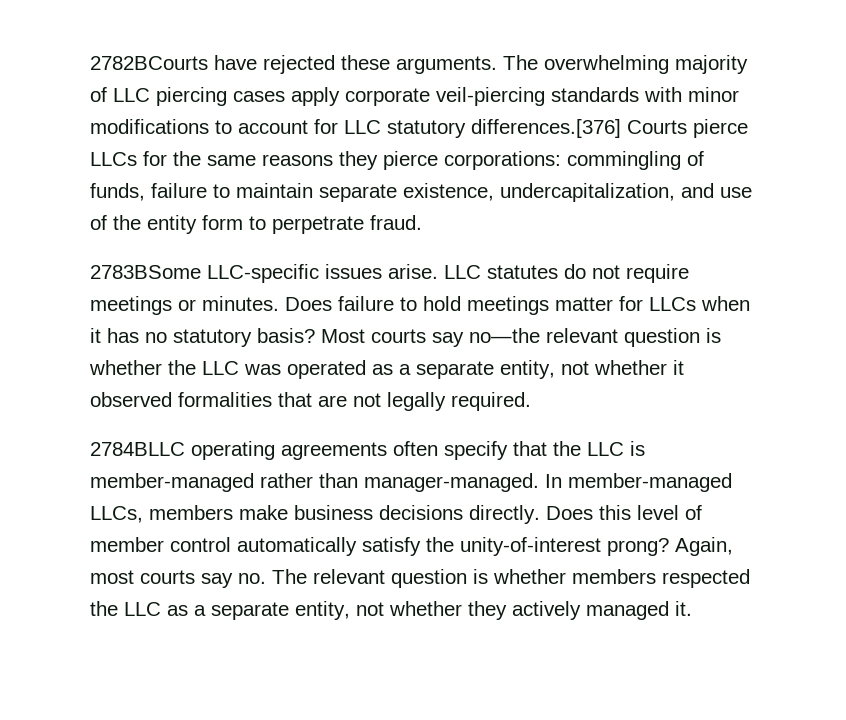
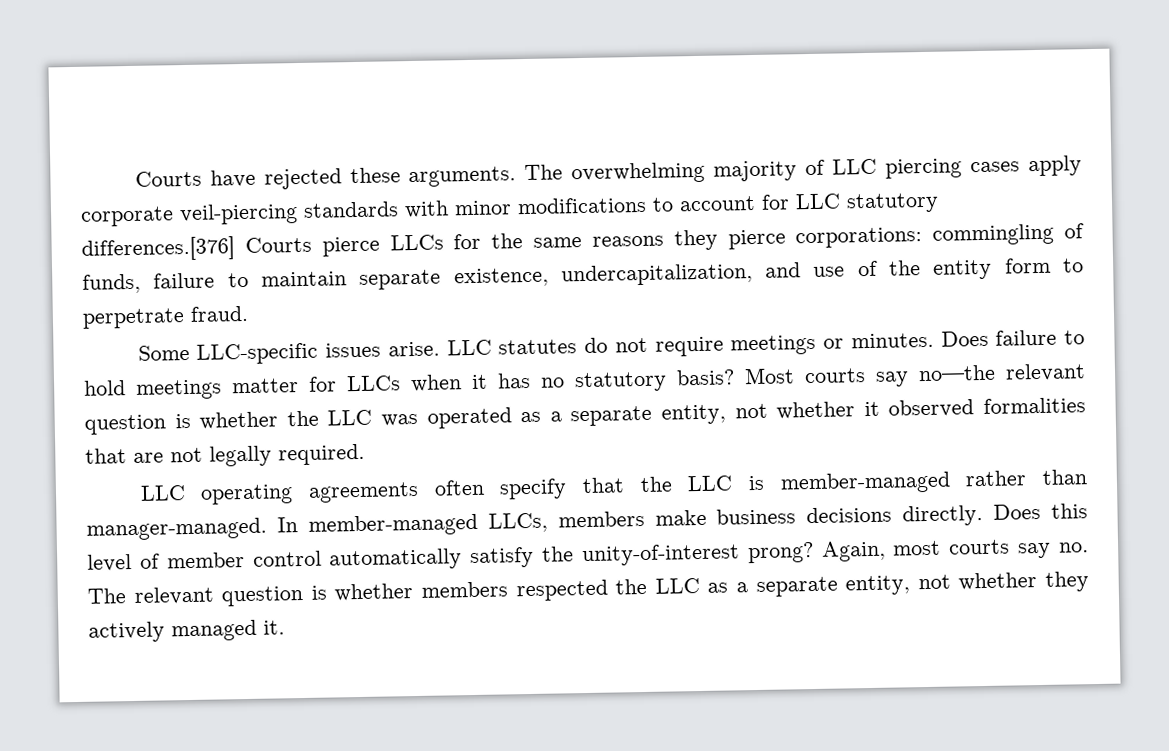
- 2782BCourts have rejected these arguments.
+ Courts have rejected these arguments.
- 2783BSome LLC-specific issues arise.
+ Some LLC-specific issues arise.
- 2784BLLC operating agreements often specify that the LLC is member-managed rather than manager-managed.
+ LLC operating agreements often specify that the LLC is member-managed rather than manager-managed.

